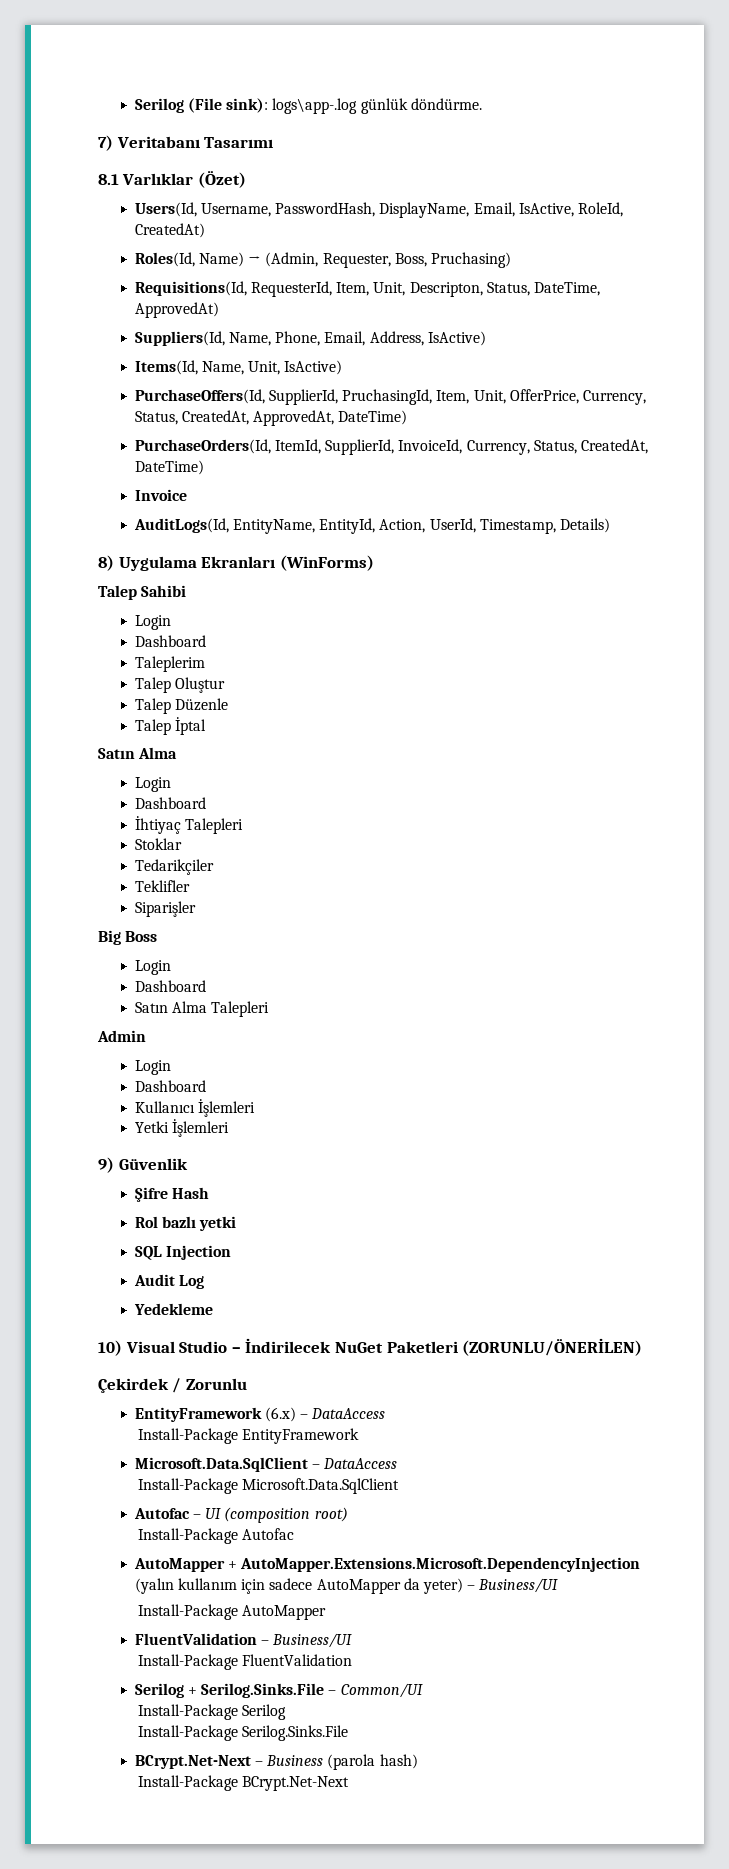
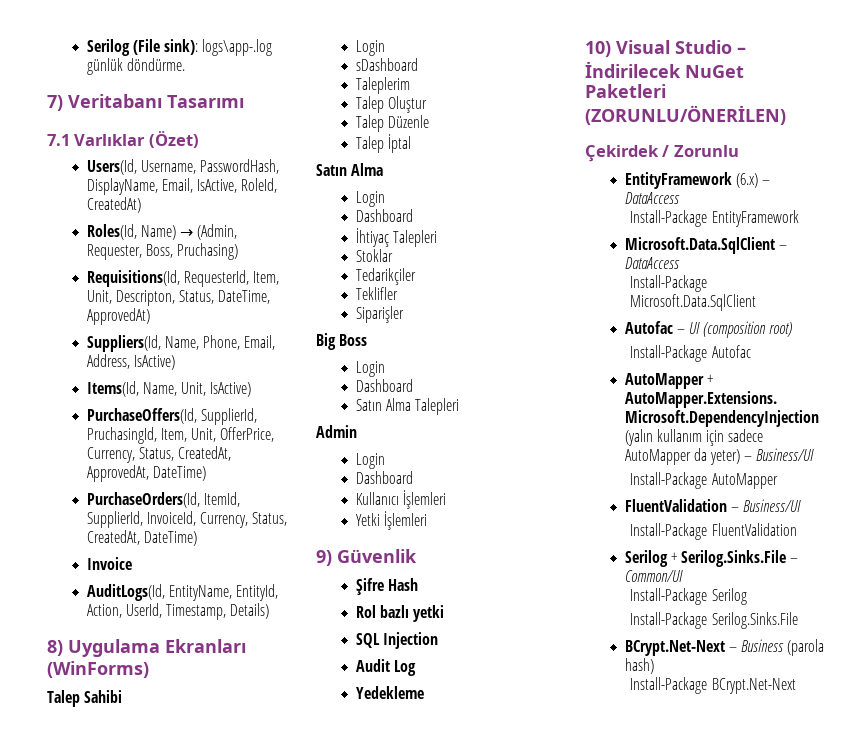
- 8.1 Varlıklar (Özet)
+ 7.1 Varlıklar (Özet)
  Talep Sahibi
  Login
- Dashboard
+ sDashboard

